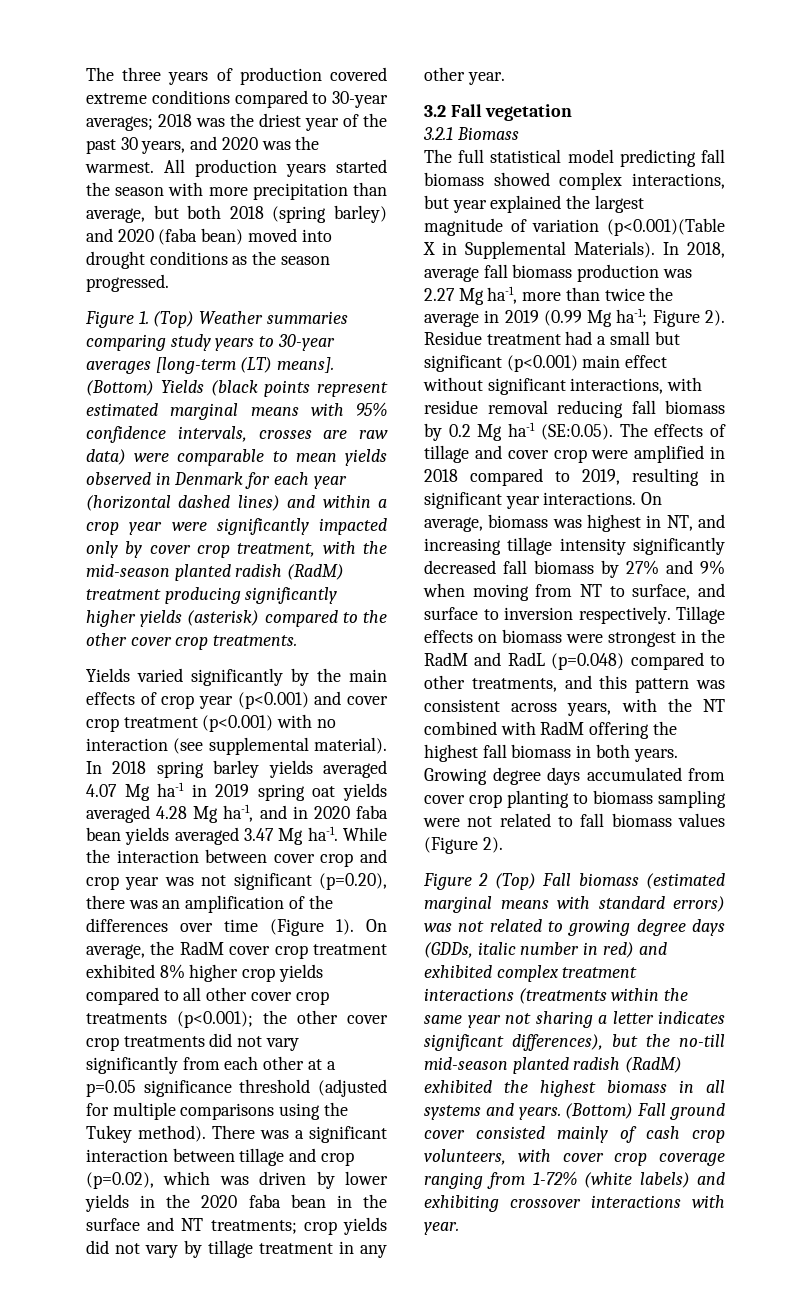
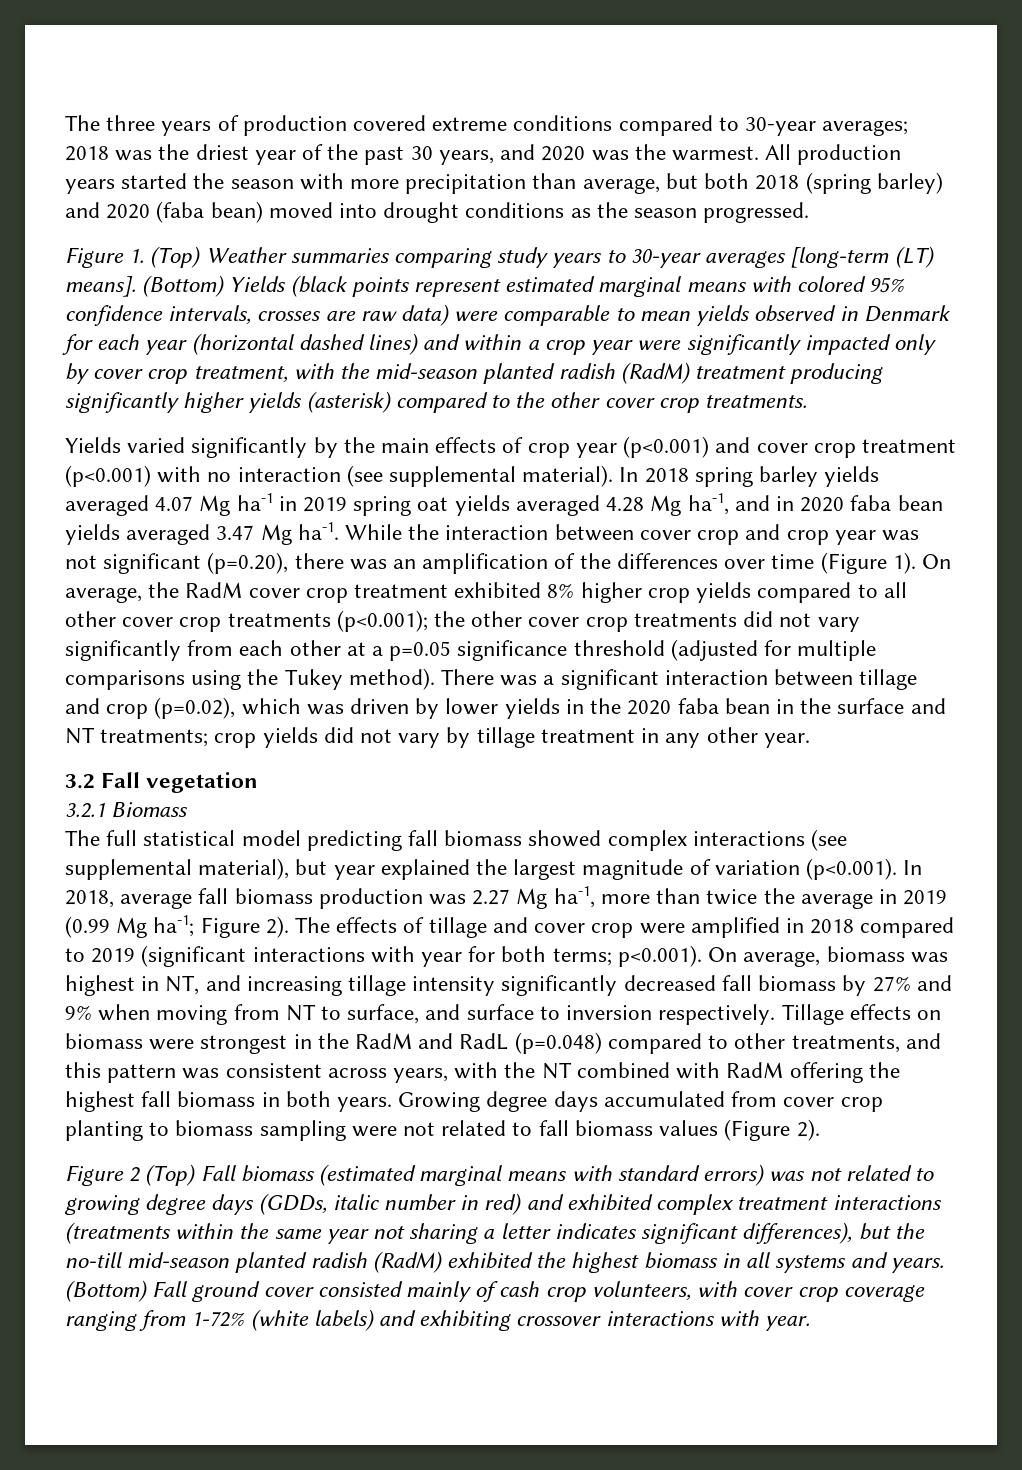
- (Bottom) Yields (black points represent estimated marginal means with 95% confidence intervals, crosses are raw data) were comparable to mean yields observed in Denmark for each year (horizontal dashed lines) and within a crop year were significantly impacted only by cover crop treatment, with the mid-season planted radish (RadM) treatment producing significantly higher yields (asterisk) compared to the other cover crop treatments.
+ (Bottom) Yields (black points represent estimated marginal means with colored 95% confidence intervals, crosses are raw data) were comparable to mean yields observed in Denmark for each year (horizontal dashed lines) and within a crop year were significantly impacted only by cover crop treatment, with the mid-season planted radish (RadM) treatment producing significantly higher yields (asterisk) compared to the other cover crop treatments.
- The full statistical model predicting fall biomass showed complex interactions, but year explained the largest magnitude of variation (p<0.001)(Table X in Supplemental Materials). In 2018, average fall biomass production was 2.27 Mg ha-1, more than twice the average in 2019 (0.99 Mg ha-1; Figure 2).
+ The full statistical model predicting fall biomass showed complex interactions (see supplemental material), but year explained the largest magnitude of variation (p<0.001). In 2018, average fall biomass production was 2.27 Mg ha-1, more than twice the average in 2019 (0.99 Mg ha-1; Figure 2).
- Residue treatment had a small but significant (p<0.001) main effect without significant interactions, with residue removal reducing fall biomass by 0.2 Mg ha-1 (SE:0.05). The effects of tillage and cover crop were amplified in 2018 compared to 2019, resulting in significant year interactions. On average, biomass was highest in NT, and increasing tillage intensity significantly decreased fall biomass by 27% and 9% when moving from NT to surface, and surface to inversion respectively.
+ The effects of tillage and cover crop were amplified in 2018 compared to 2019 (significant interactions with year for both terms; p<0.001). On average, biomass was highest in NT, and increasing tillage intensity significantly decreased fall biomass by 27% and 9% when moving from NT to surface, and surface to inversion respectively.

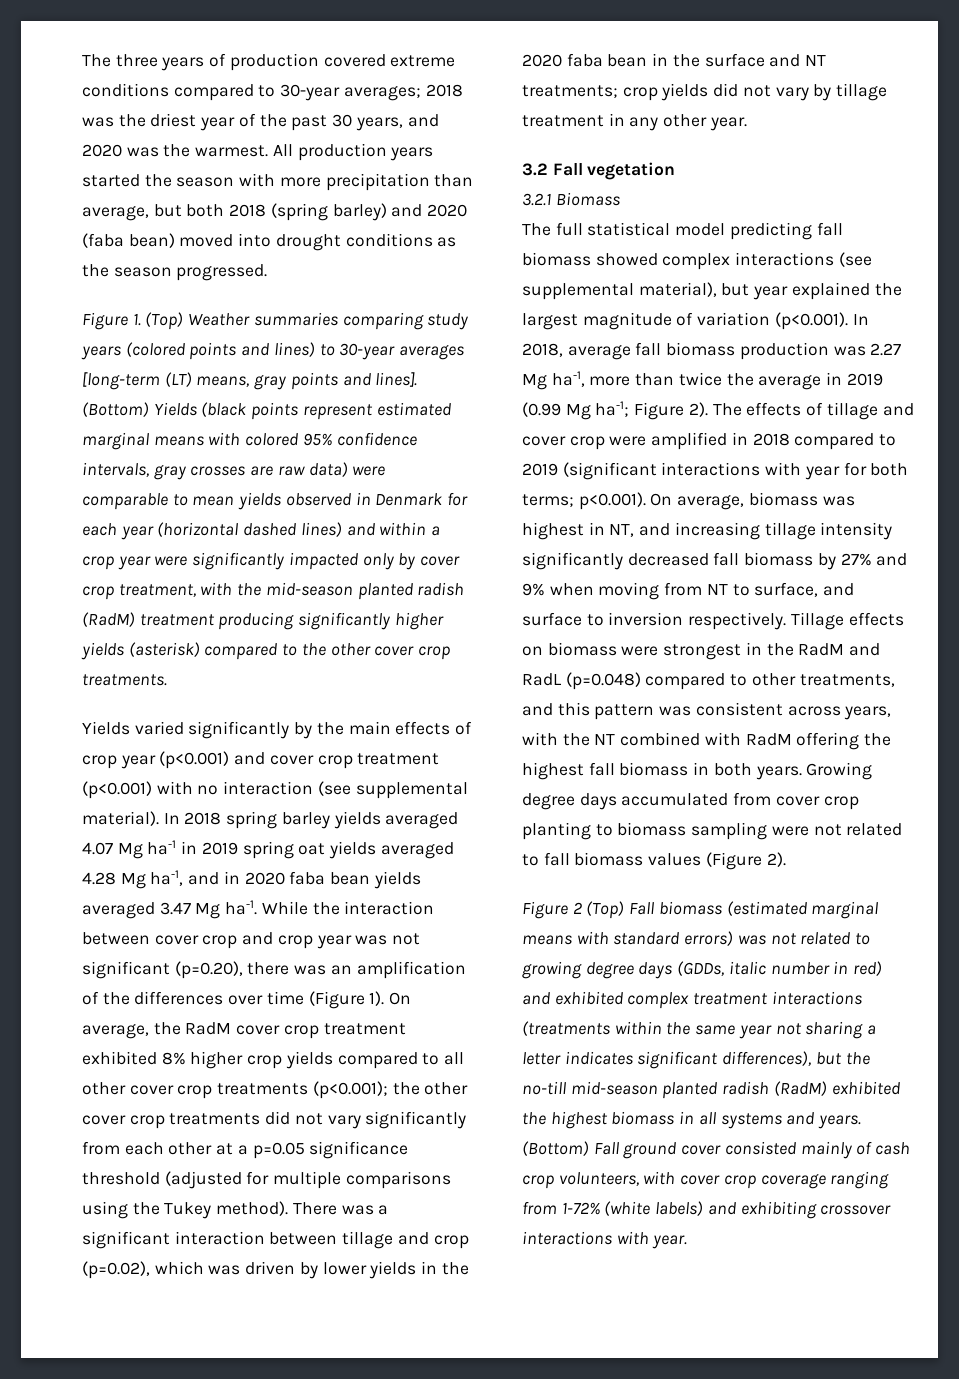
- Figure 1. (Top) Weather summaries comparing study years to 30-year averages [long-term (LT) means].
+ Figure 1. (Top) Weather summaries comparing study years (colored points and lines) to 30-year averages [long-term (LT) means, gray points and lines].
- (Bottom) Yields (black points represent estimated marginal means with colored 95% confidence intervals, crosses are raw data) were comparable to mean yields observed in Denmark for each year (horizontal dashed lines) and within a crop year were significantly impacted only by cover crop treatment, with the mid-season planted radish (RadM) treatment producing significantly higher yields (asterisk) compared to the other cover crop treatments.
+ (Bottom) Yields (black points represent estimated marginal means with colored 95% confidence intervals, gray crosses are raw data) were comparable to mean yields observed in Denmark for each year (horizontal dashed lines) and within a crop year were significantly impacted only by cover crop treatment, with the mid-season planted radish (RadM) treatment producing significantly higher yields (asterisk) compared to the other cover crop treatments.

